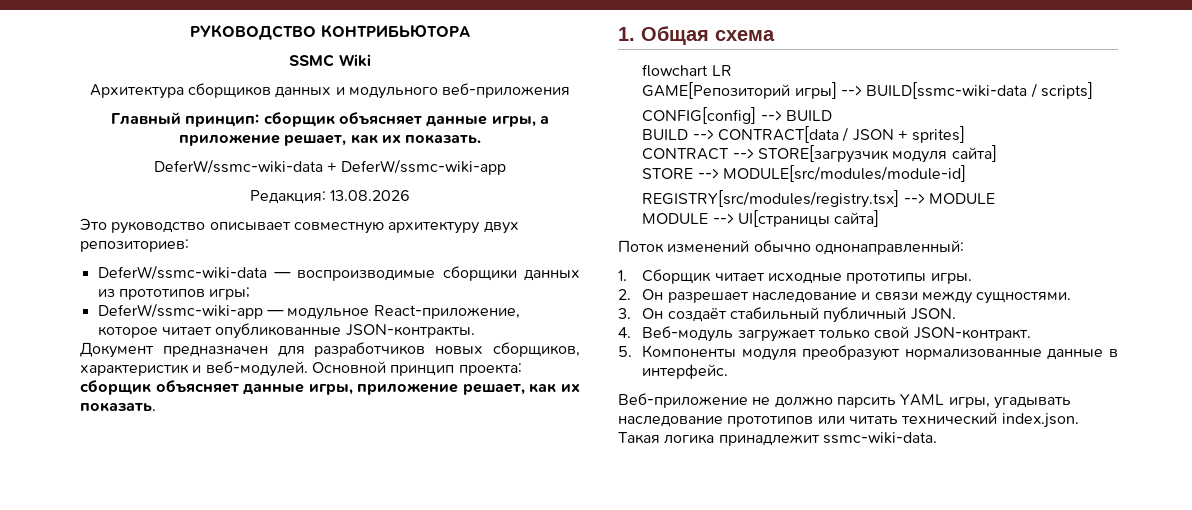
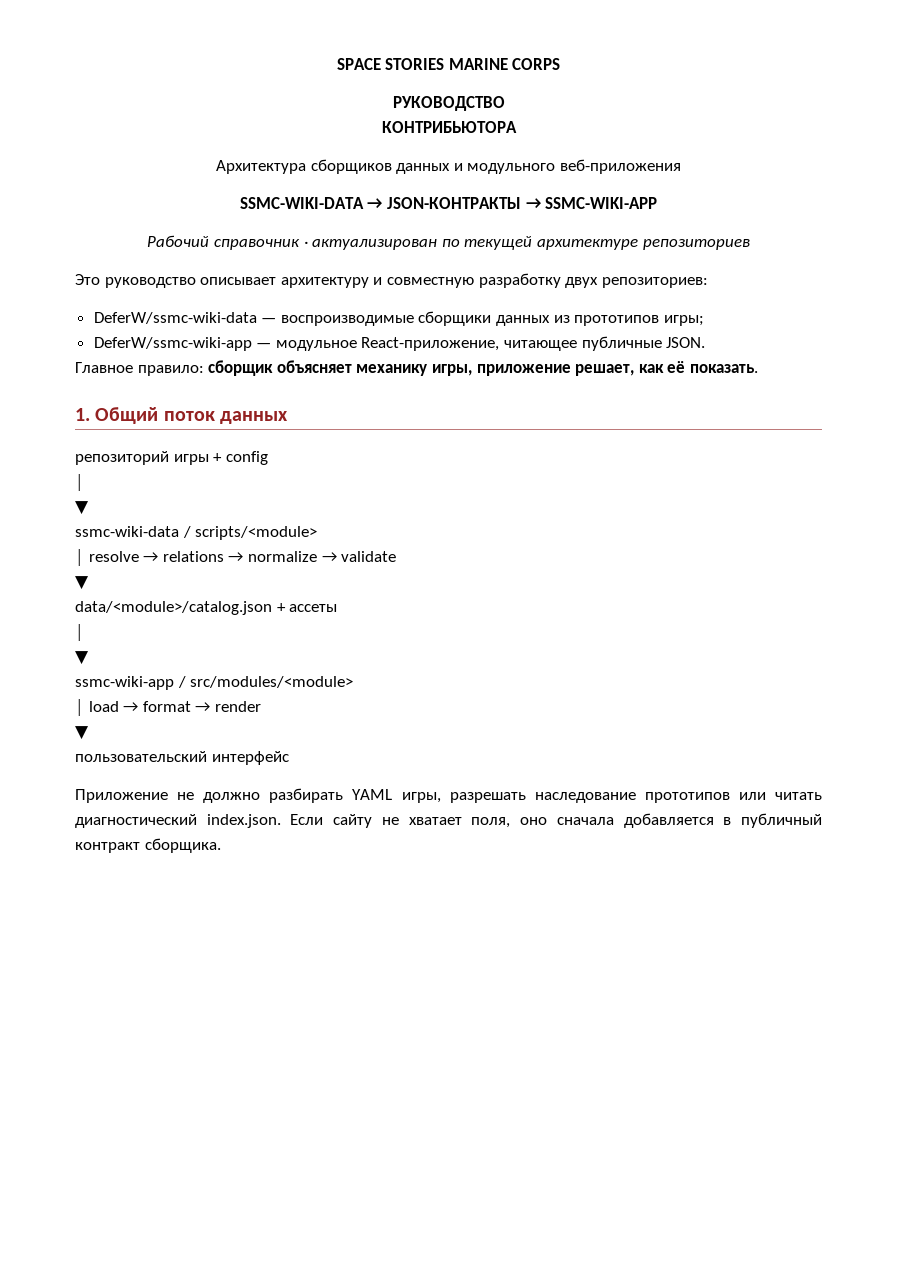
+ SPACE STORIES MARINE CORPS
- РУКОВОДСТВО КОНТРИБЬЮТОРА
+ РУКОВОДСТВО
+ КОНТРИБЬЮТОРА
- SSMC Wiki
- Главный принцип: сборщик объясняет данные игры, а приложение решает, как их показать.
- DeferW/ssmc-wiki-data + DeferW/ssmc-wiki-app
- Редакция: 13.08.2026
+ SSMC-WIKI-DATA → JSON-КОНТРАКТЫ → SSMC-WIKI-APP
+ Рабочий справочник · актуализирован по текущей архитектуре репозиториев
- Это руководство описывает совместную архитектуру двух репозиториев:
+ Это руководство описывает архитектуру и совместную разработку двух репозиториев:
- DeferW/ssmc-wiki-app — модульное React-приложение, которое читает опубликованные JSON-контракты.
- Документ предназначен для разработчиков новых сборщиков, характеристик и веб-модулей. Основной принцип проекта: сборщик объясняет данные игры, приложение решает, как их показать.
+ DeferW/ssmc-wiki-app — модульное React-приложение, читающее публичные JSON.
+ Главное правило: сборщик объясняет механику игры, приложение решает, как её показать.
- 1. Общая схема
- flowchart LR
- GAME[Репозиторий игры] --> BUILD[ssmc-wiki-data / scripts]
- CONFIG[config] --> BUILD
- BUILD --> CONTRACT[data / JSON + sprites]
- CONTRACT --> STORE[загрузчик модуля сайта]
- STORE --> MODULE[src/modules/module-id]
- REGISTRY[src/modules/registry.tsx] --> MODULE
- MODULE --> UI[страницы сайта]
- Поток изменений обычно однонаправленный:
- 1. Сборщик читает исходные прототипы игры.
- 2. Он разрешает наследование и связи между сущностями.
- 3. Он создаёт стабильный публичный JSON.
- 4. Веб-модуль загружает только свой JSON-контракт.
- 5. Компоненты модуля преобразуют нормализованные данные в интерфейс.
- Веб-приложение не должно парсить YAML игры, угадывать наследование прототипов или читать технический index.json. Такая логика принадлежит ssmc-wiki-data.
+ 1. Общий поток данных
+ репозиторий игры + config
+ │
+ ▼
+ ssmc-wiki-data / scripts/<module>
+ │ resolve → relations → normalize → validate
+ ▼
+ data/<module>/catalog.json + ассеты
+ │
+ ▼
+ ssmc-wiki-app / src/modules/<module>
+ │ load → format → render
+ ▼
+ пользовательский интерфейс
+ Приложение не должно разбирать YAML игры, разрешать наследование прототипов или читать диагностический index.json. Если сайту не хватает поля, оно сначала добавляется в публичный контракт сборщика.

